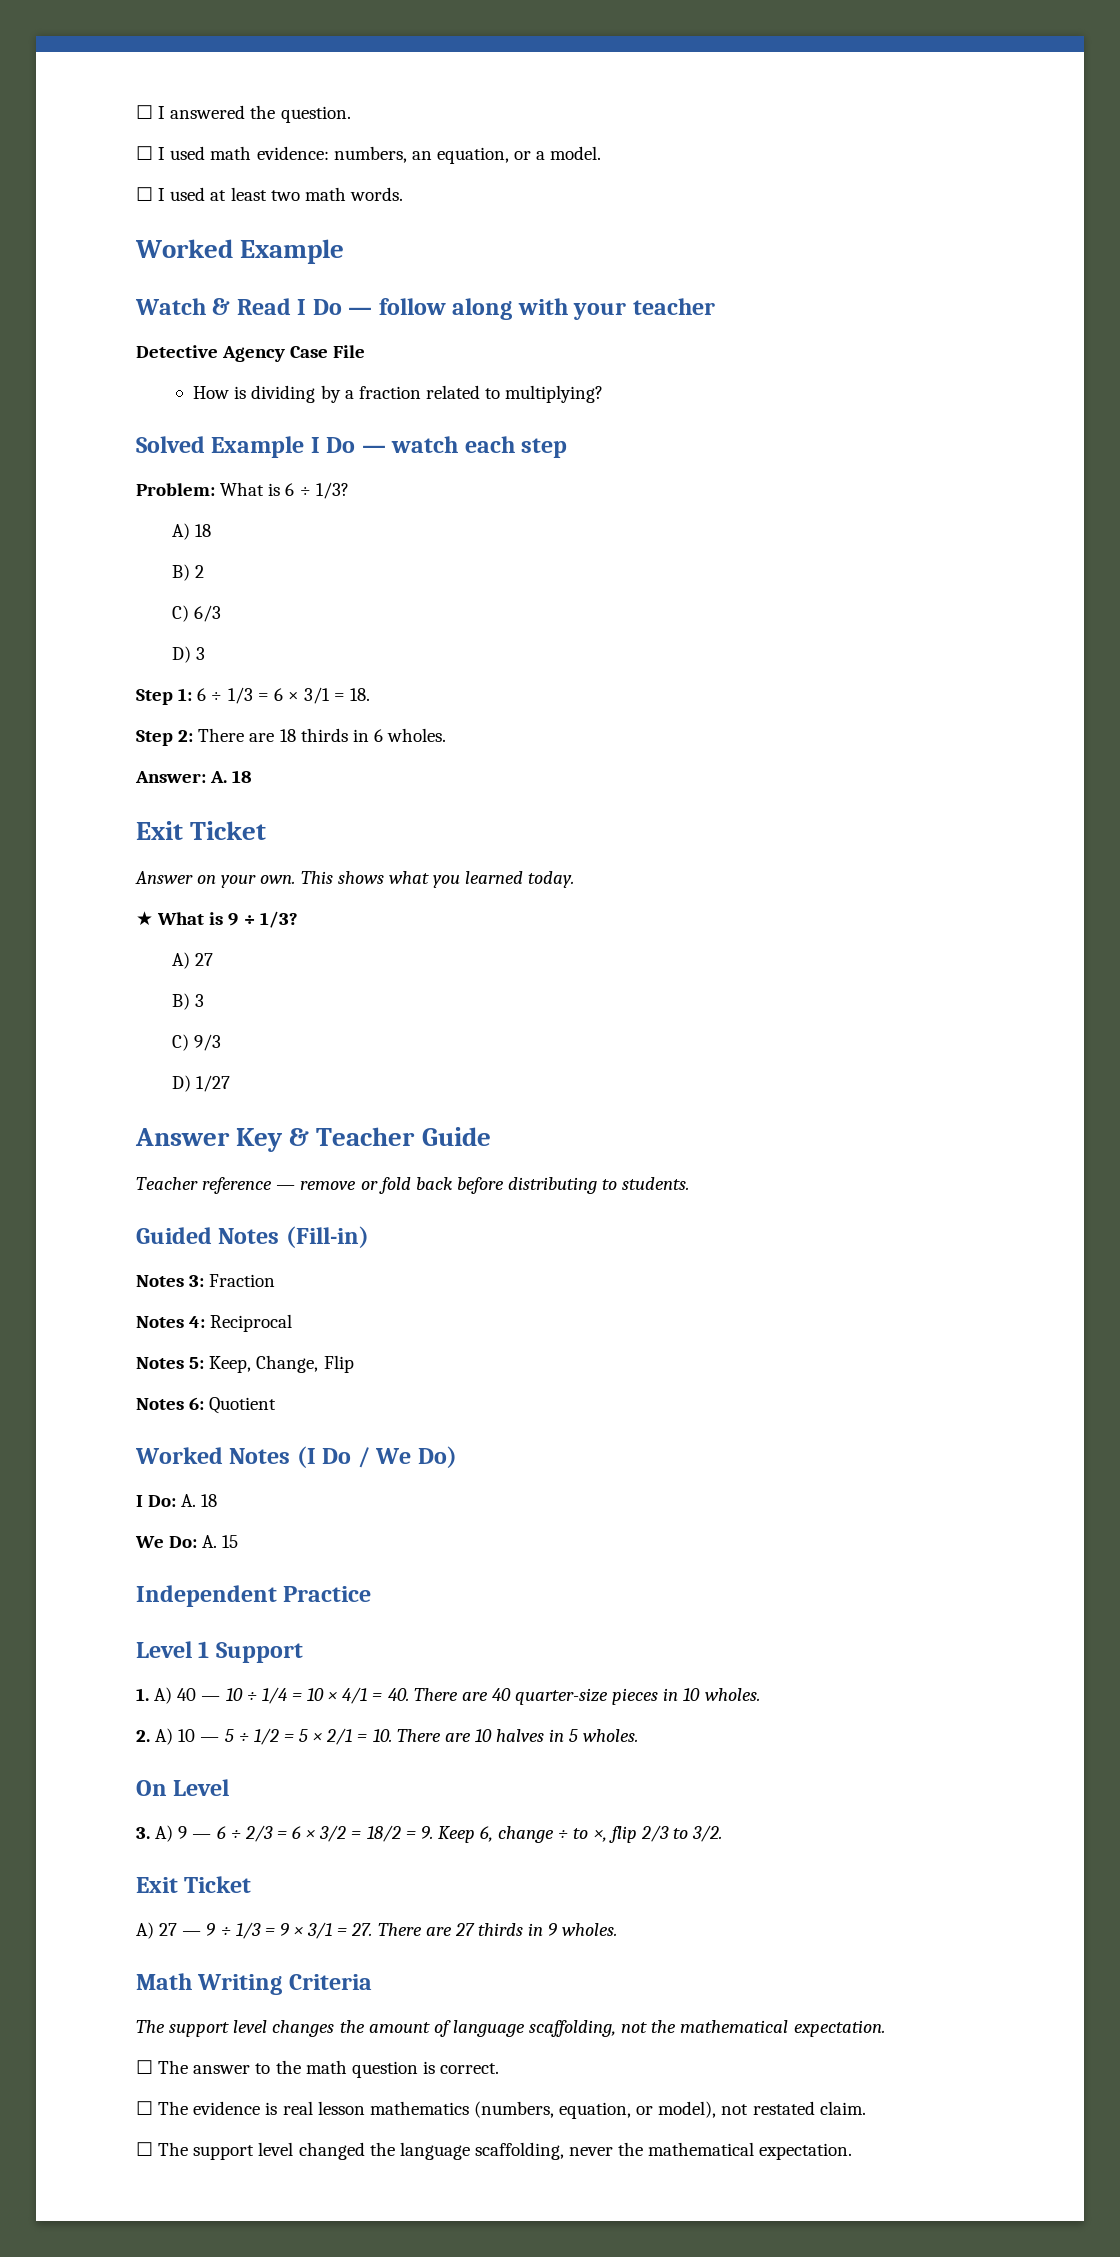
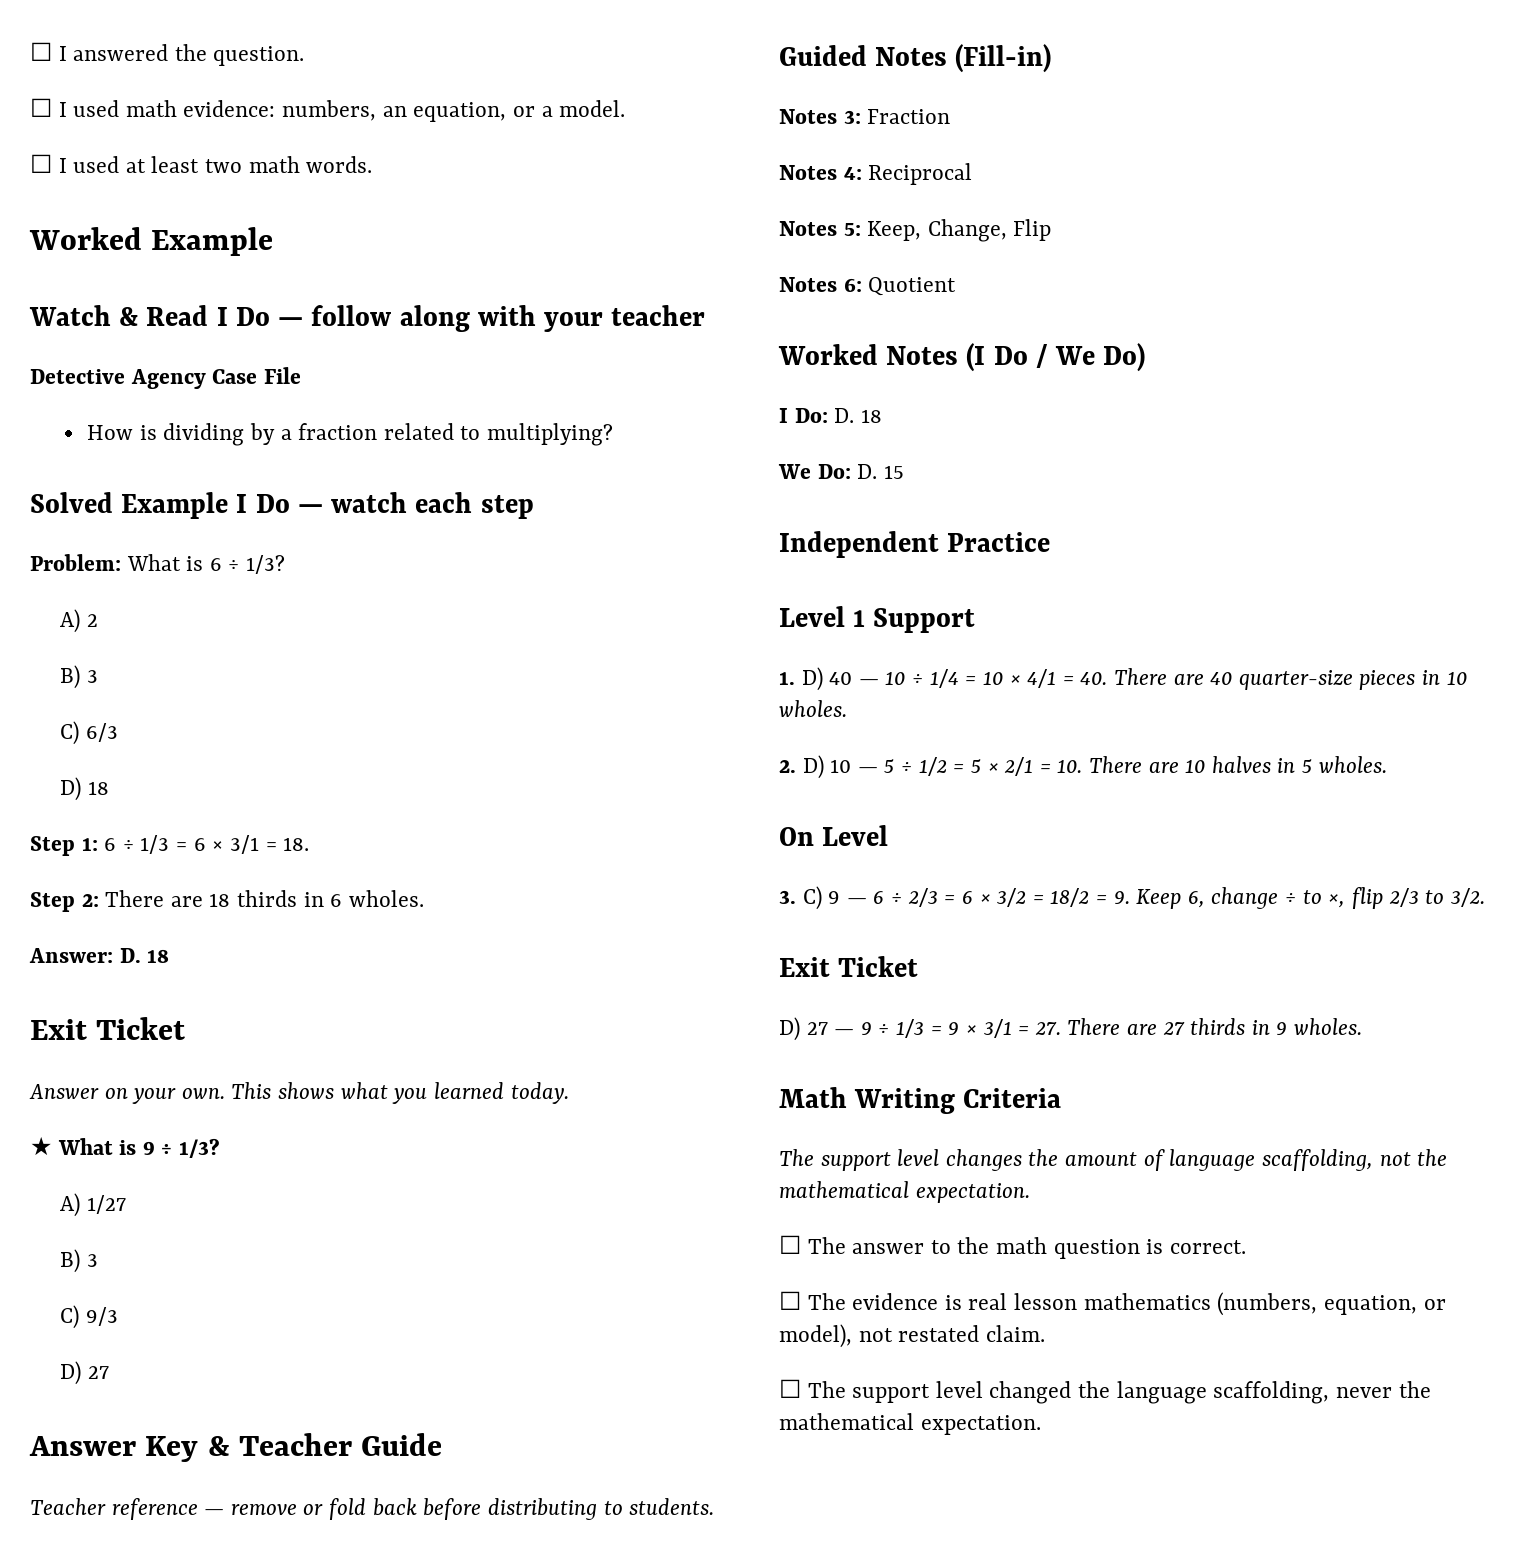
- A) 18
- B) 2
+ A) 2
+ B) 3
- D) 3
+ D) 18
- Answer: A. 18
+ Answer: D. 18
  ★ What is 9 ÷ 1/3?
- A) 27
+ A) 1/27
  C) 9/3
- D) 1/27
+ D) 27
- I Do: A. 18
+ I Do: D. 18
- We Do: A. 15
+ We Do: D. 15
- 1. A) 40 — 10 ÷ 1/4 = 10 × 4/1 = 40. There are 40 quarter-size pieces in 10 wholes.
+ 1. D) 40 — 10 ÷ 1/4 = 10 × 4/1 = 40. There are 40 quarter-size pieces in 10 wholes.
- 2. A) 10 — 5 ÷ 1/2 = 5 × 2/1 = 10. There are 10 halves in 5 wholes.
+ 2. D) 10 — 5 ÷ 1/2 = 5 × 2/1 = 10. There are 10 halves in 5 wholes.
- 3. A) 9 — 6 ÷ 2/3 = 6 × 3/2 = 18/2 = 9. Keep 6, change ÷ to ×, flip 2/3 to 3/2.
+ 3. C) 9 — 6 ÷ 2/3 = 6 × 3/2 = 18/2 = 9. Keep 6, change ÷ to ×, flip 2/3 to 3/2.
- A) 27 — 9 ÷ 1/3 = 9 × 3/1 = 27. There are 27 thirds in 9 wholes.
+ D) 27 — 9 ÷ 1/3 = 9 × 3/1 = 27. There are 27 thirds in 9 wholes.

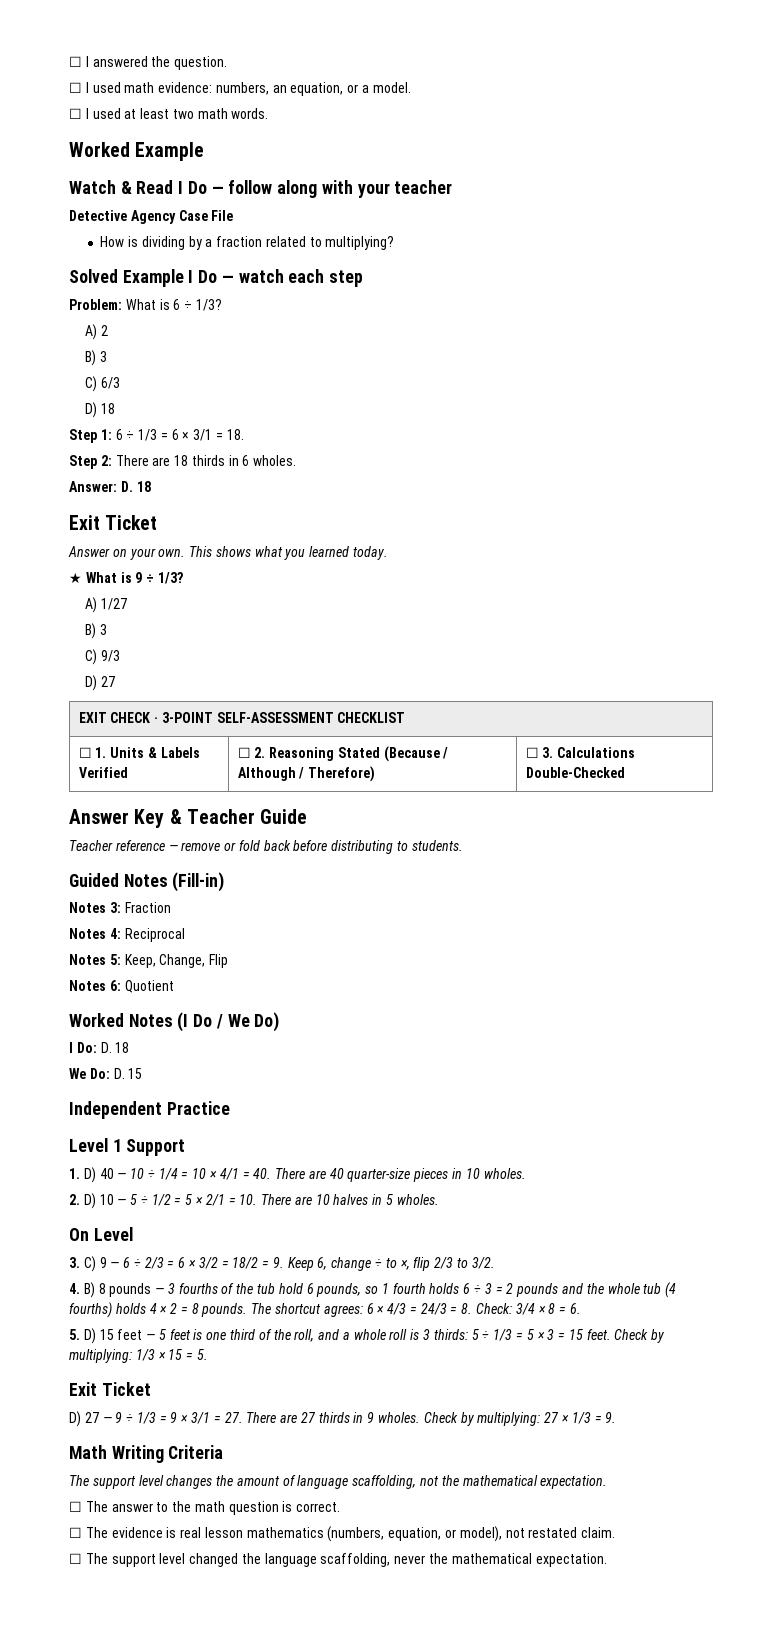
+ EXIT CHECK · 3-POINT SELF-ASSESSMENT CHECKLIST
+ ☐ 1. Units & Labels Verified | ☐ 2. Reasoning Stated (Because / Although / Therefore) | ☐ 3. Calculations Double-Checked
+ 4. B) 8 pounds — 3 fourths of the tub hold 6 pounds, so 1 fourth holds 6 ÷ 3 = 2 pounds and the whole tub (4 fourths) holds 4 × 2 = 8 pounds. The shortcut agrees: 6 × 4/3 = 24/3 = 8. Check: 3/4 × 8 = 6.
+ 5. D) 15 feet — 5 feet is one third of the roll, and a whole roll is 3 thirds: 5 ÷ 1/3 = 5 × 3 = 15 feet. Check by multiplying: 1/3 × 15 = 5.
+ Check by multiplying: 27 × 1/3 = 9.

